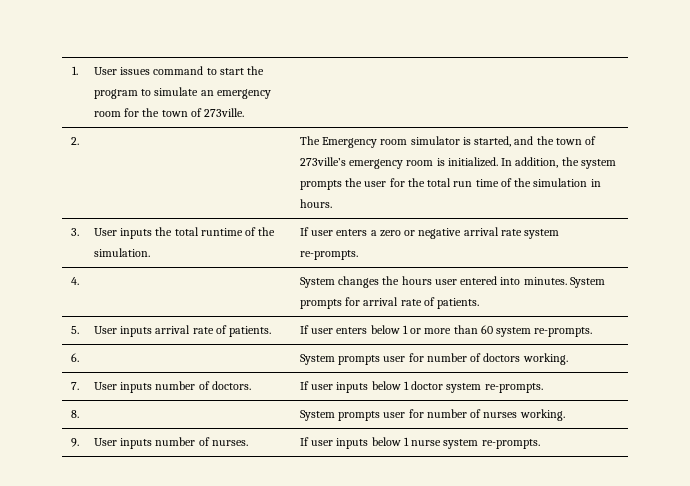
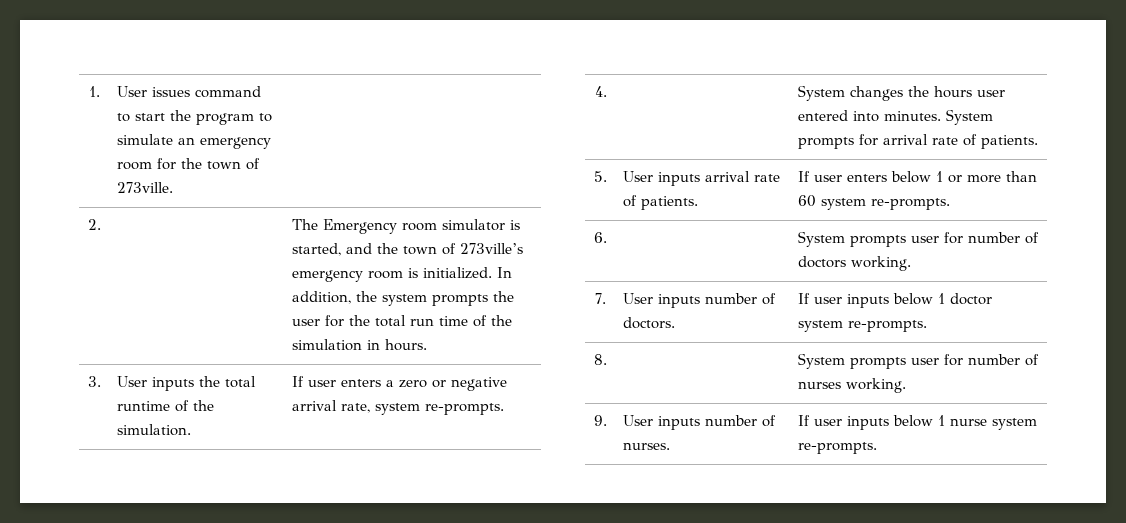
- 3. | User inputs the total runtime of the simulation. | If user enters a zero or negative arrival rate system re-prompts.
+ 3. | User inputs the total runtime of the simulation. | If user enters a zero or negative arrival rate, system re-prompts.

